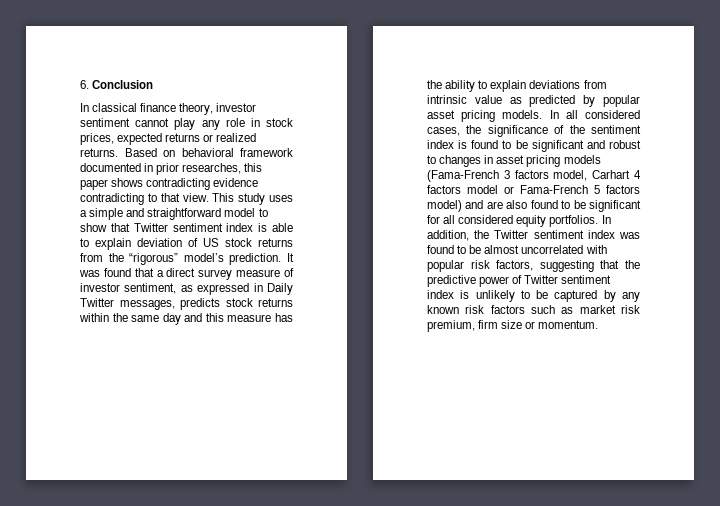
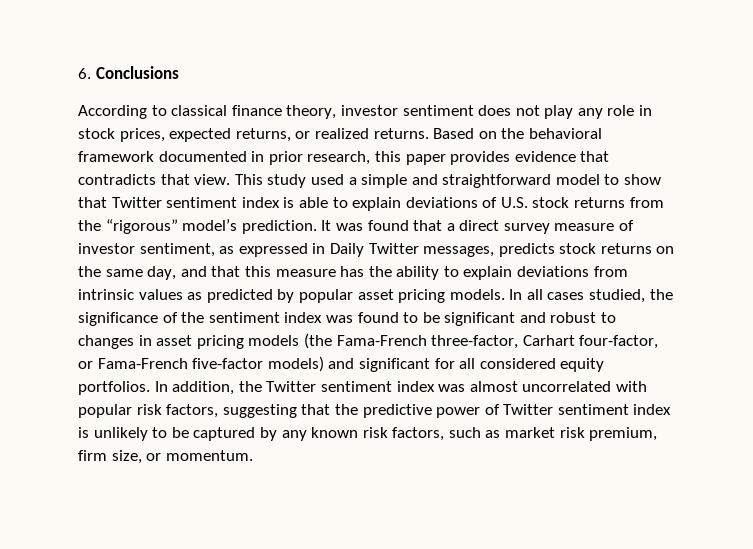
- 6. Conclusion
- In classical finance theory, investor sentiment cannot play any role in stock prices, expected returns or realized returns.
+ 6. Conclusions
+ According to classical finance theory, investor sentiment does not play any role in stock prices, expected returns, or realized returns.
- Based on behavioral framework documented in prior researches, this paper shows contradicting evidence contradicting to that view.
+ Based on the behavioral framework documented in prior research, this paper provides evidence that contradicts that view.
- This study uses a simple and straightforward model to show that Twitter sentiment index is able to explain deviation of US stock returns from the “rigorous” model’s prediction.
+ This study used a simple and straightforward model to show that Twitter sentiment index is able to explain deviations of U.S. stock returns from the “rigorous” model’s prediction.
- It was found that a direct survey measure of investor sentiment, as expressed in Daily Twitter messages, predicts stock returns within the same day and this measure has the ability to explain deviations from intrinsic value as predicted by popular asset pricing models.
+ It was found that a direct survey measure of investor sentiment, as expressed in Daily Twitter messages, predicts stock returns on the same day, and that this measure has the ability to explain deviations from intrinsic values as predicted by popular asset pricing models.
- In all considered cases, the significance of the sentiment index is found to be significant and robust to changes in asset pricing models (Fama-French 3 factors model, Carhart 4 factors model or Fama-French 5 factors model) and are also found to be significant for all considered equity portfolios.
+ In all cases studied, the significance of the sentiment index was found to be significant and robust to changes in asset pricing models (the Fama-French three-factor, Carhart four-factor, or Fama-French five-factor models) and significant for all considered equity portfolios.
- In addition, the Twitter sentiment index was found to be almost uncorrelated with popular risk factors, suggesting that the predictive power of Twitter sentiment index is unlikely to be captured by any known risk factors such as market risk premium, firm size or momentum.
+ In addition, the Twitter sentiment index was almost uncorrelated with popular risk factors, suggesting that the predictive power of Twitter sentiment index is unlikely to be captured by any known risk factors, such as market risk premium, firm size, or momentum.

